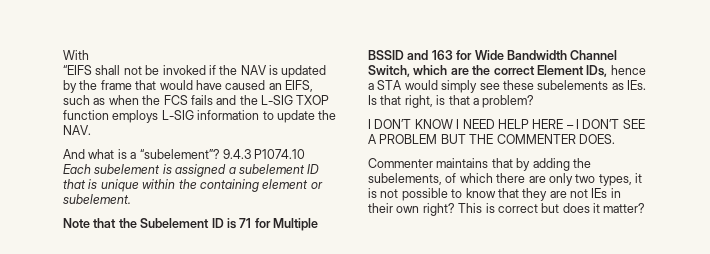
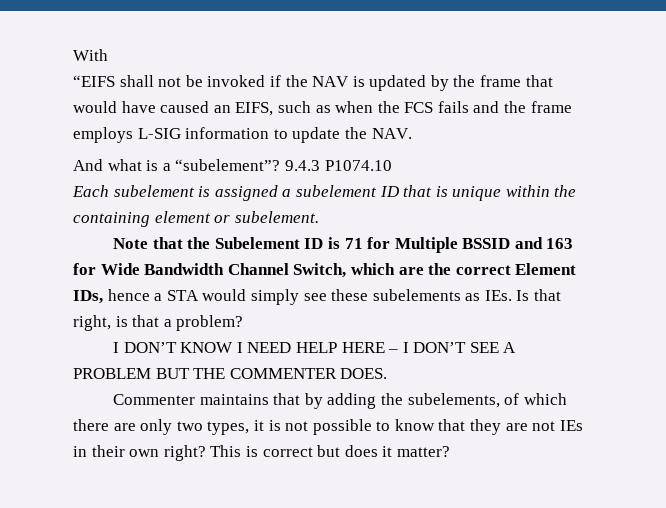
- “EIFS shall not be invoked if the NAV is updated by the frame that would have caused an EIFS, such as when the FCS fails and the L-SIG TXOP function employs L-SIG information to update the NAV.
+ “EIFS shall not be invoked if the NAV is updated by the frame that would have caused an EIFS, such as when the FCS fails and the frame employs L-SIG information to update the NAV.

